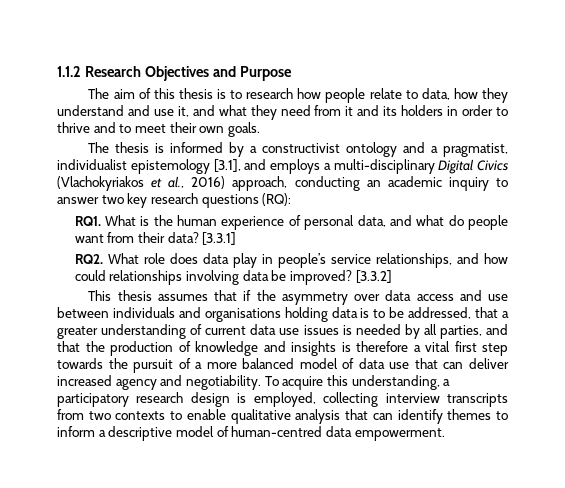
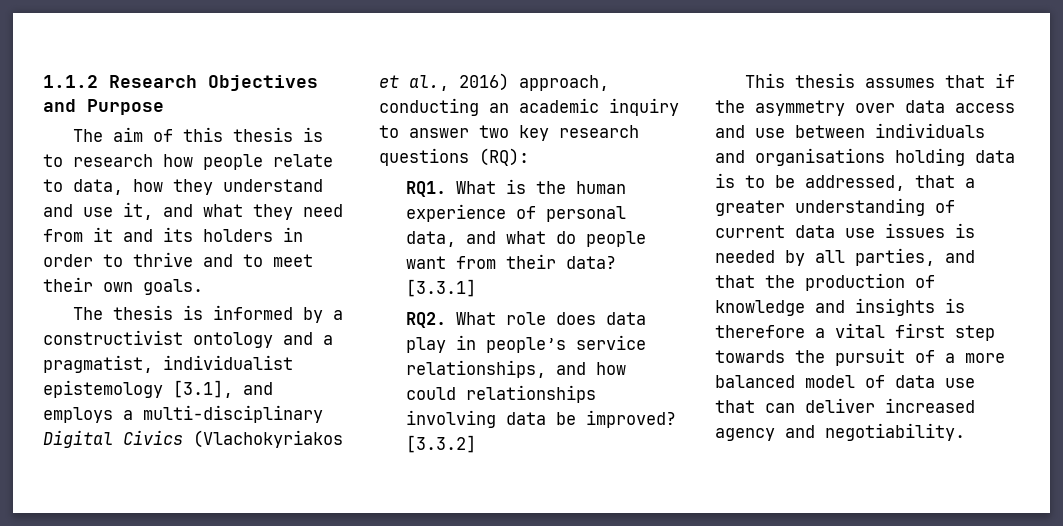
- To acquire this understanding, a participatory research design is employed, collecting interview transcripts from two contexts to enable qualitative analysis that can identify themes to inform a descriptive model of human-centred data empowerment.

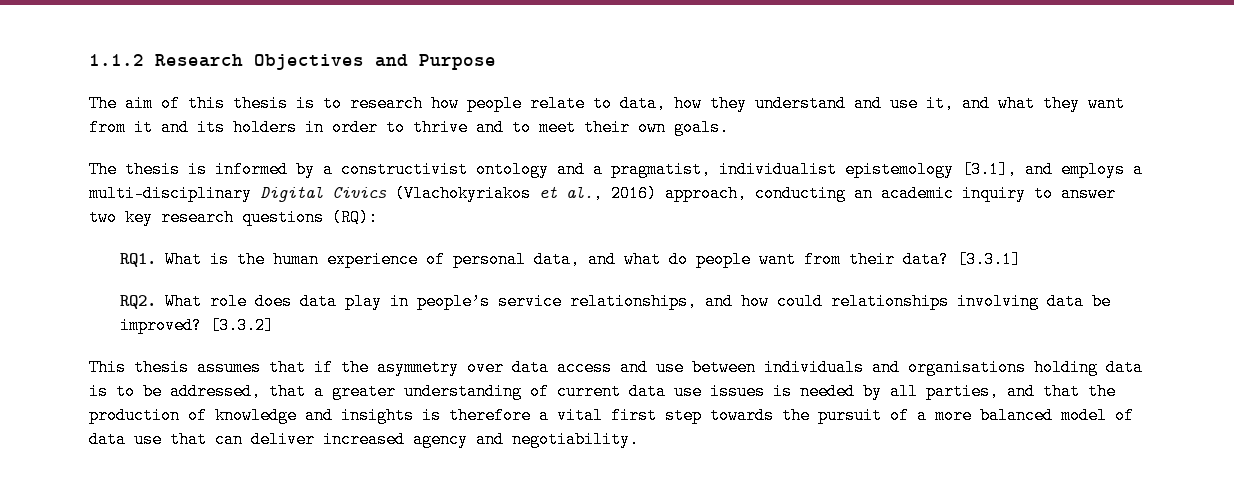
- The aim of this thesis is to research how people relate to data, how they understand and use it, and what they need from it and its holders in order to thrive and to meet their own goals.
+ The aim of this thesis is to research how people relate to data, how they understand and use it, and what they want from it and its holders in order to thrive and to meet their own goals.

